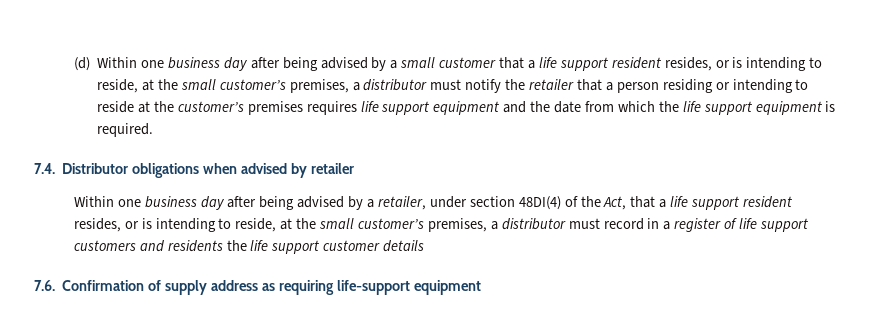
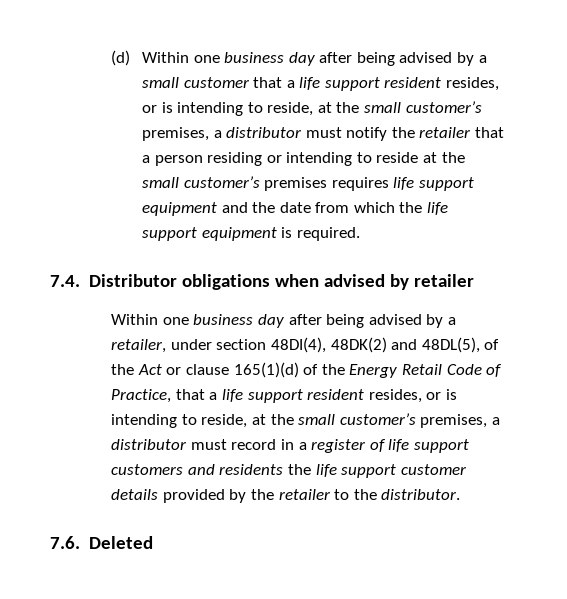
- (d) Within one business day after being advised by a small customer that a life support resident resides, or is intending to reside, at the small customer’s premises, a distributor must notify the retailer that a person residing or intending to reside at the customer’s premises requires life support equipment and the date from which the life support equipment is required.
+ (d) Within one business day after being advised by a small customer that a life support resident resides, or is intending to reside, at the small customer’s premises, a distributor must notify the retailer that a person residing or intending to reside at the small customer’s premises requires life support equipment and the date from which the life support equipment is required.
- Within one business day after being advised by a retailer, under section 48DI(4) of the Act, that a life support resident resides, or is intending to reside, at the small customer’s premises, a distributor must record in a register of life support customers and residents the life support customer details
- 7.6. Confirmation of supply address as requiring life-support equipment
+ Within one business day after being advised by a retailer, under section 48DI(4), 48DK(2) and 48DL(5), of the Act or clause 165(1)(d) of the Energy Retail Code of Practice, that a life support resident resides, or is intending to reside, at the small customer’s premises, a distributor must record in a register of life support customers and residents the life support customer details provided by the retailer to the distributor.
+ 7.6. Deleted

